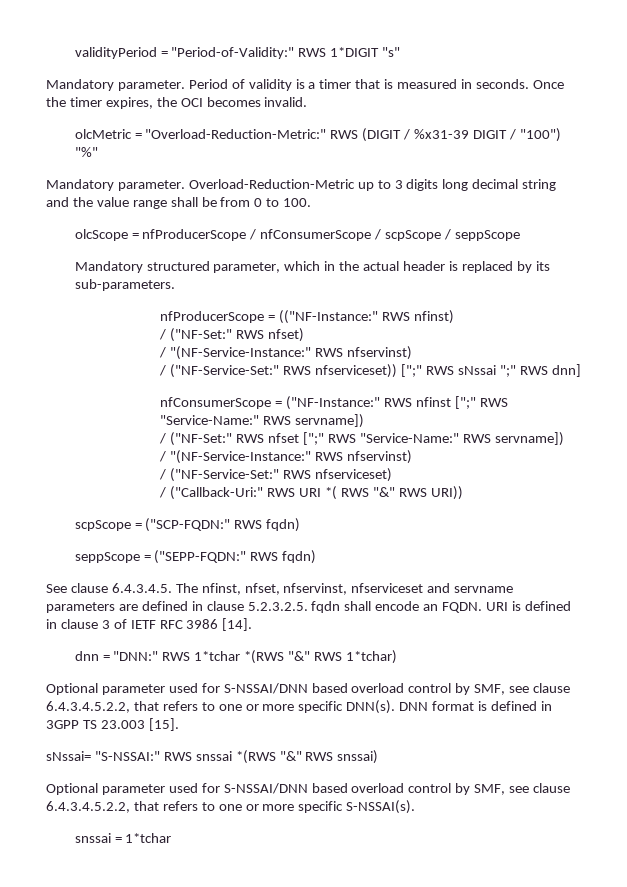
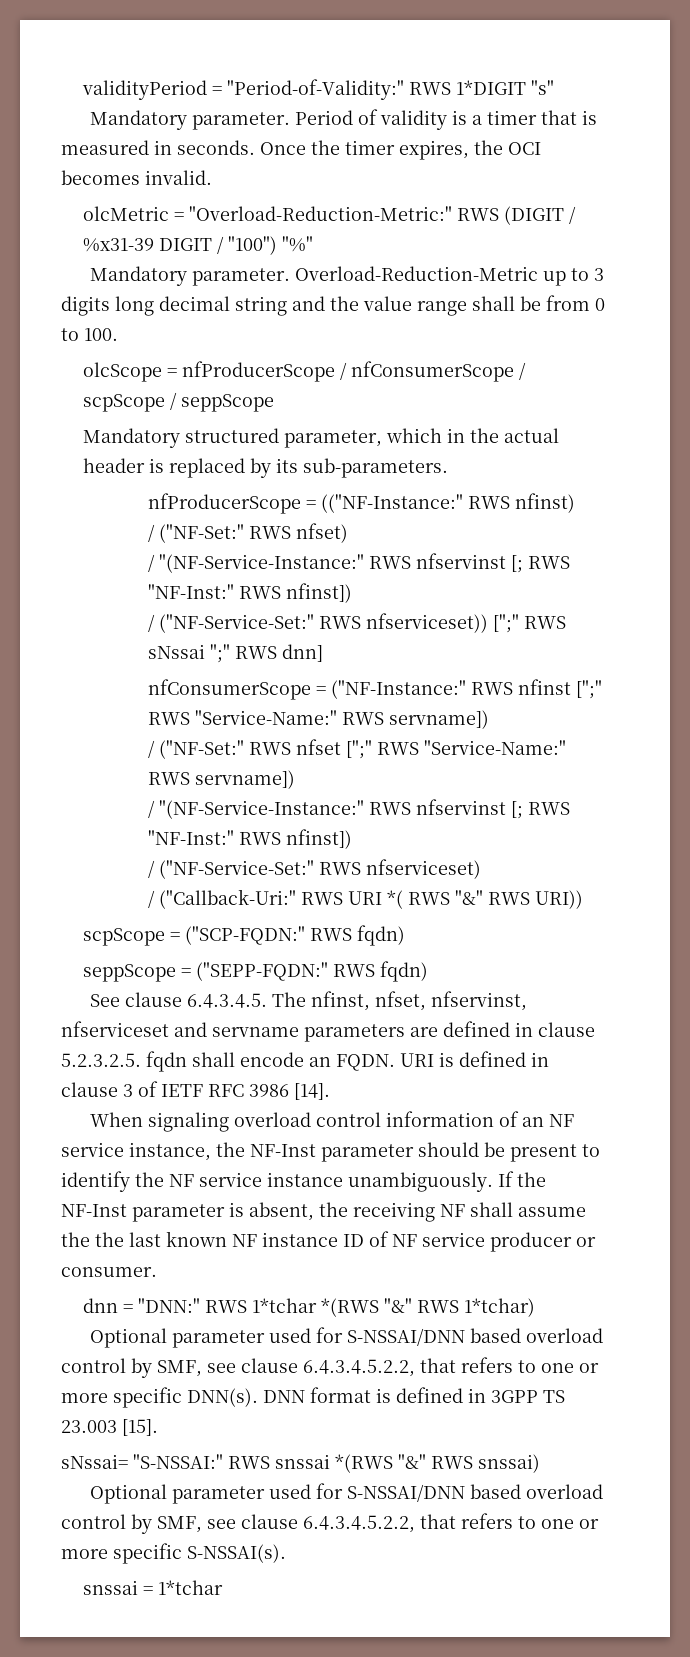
  / ("NF-Set:" RWS nfset)
- / "(NF-Service-Instance:" RWS nfservinst)
+ / "(NF-Service-Instance:" RWS nfservinst [; RWS "NF-Inst:" RWS nfinst])
  / ("NF-Set:" RWS nfset [";" RWS "Service-Name:" RWS servname])
- / "(NF-Service-Instance:" RWS nfservinst)
+ / "(NF-Service-Instance:" RWS nfservinst [; RWS "NF-Inst:" RWS nfinst])
+ When signaling overload control information of an NF service instance, the NF-Inst parameter should be present to identify the NF service instance unambiguously. If the NF-Inst parameter is absent, the receiving NF shall assume the the last known NF instance ID of NF service producer or consumer.

